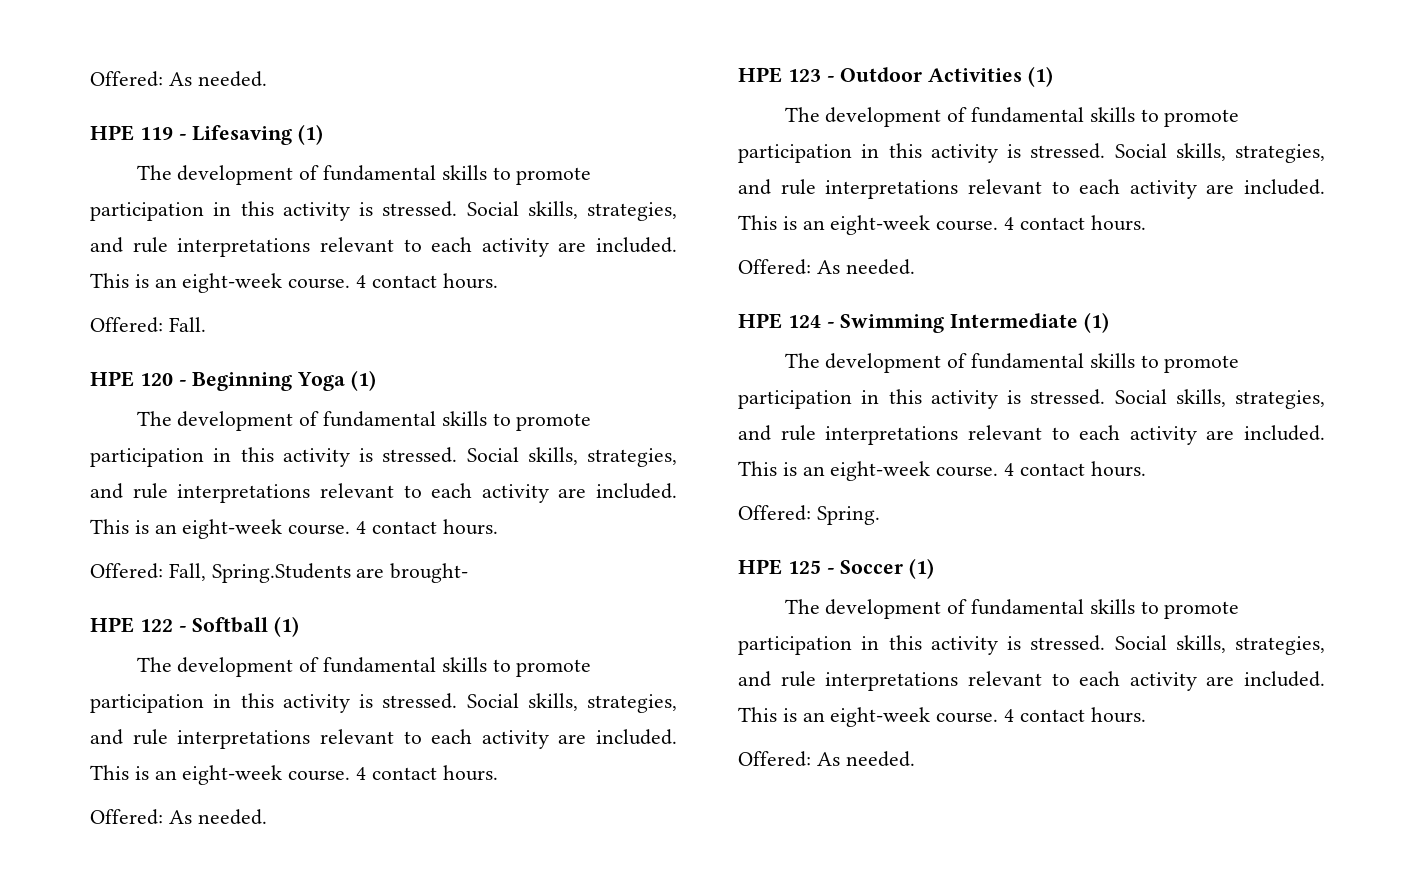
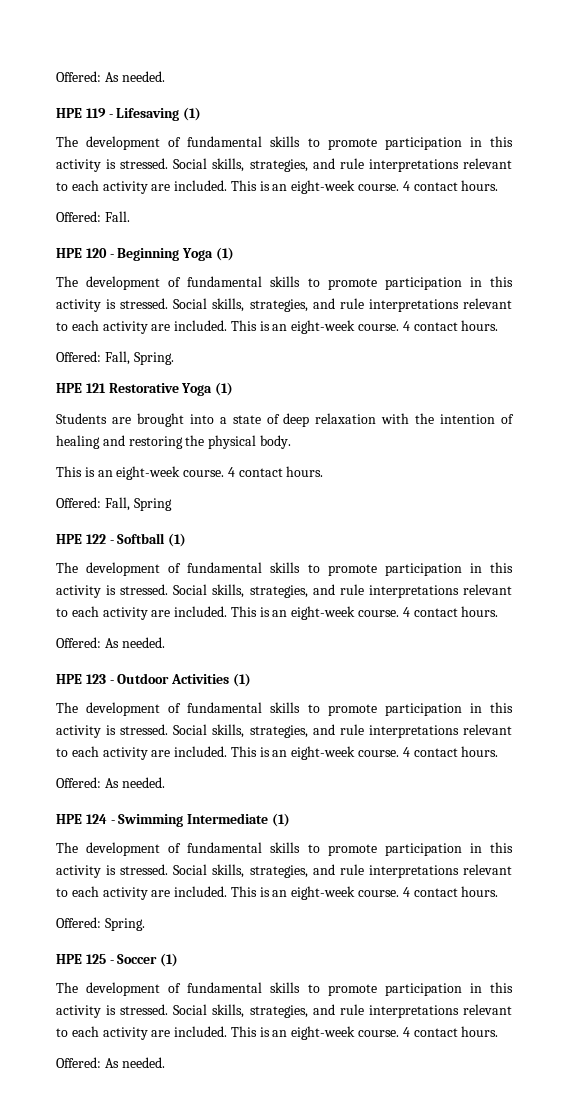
- Offered: Fall, Spring.Students are brought-
+ Offered: Fall, Spring.
+ HPE 121 Restorative Yoga (1)
+ Students are brought into a state of deep relaxation with the intention of healing and restoring the physical body.
+ This is an eight-week course. 4 contact hours.
+ Offered: Fall, Spring

